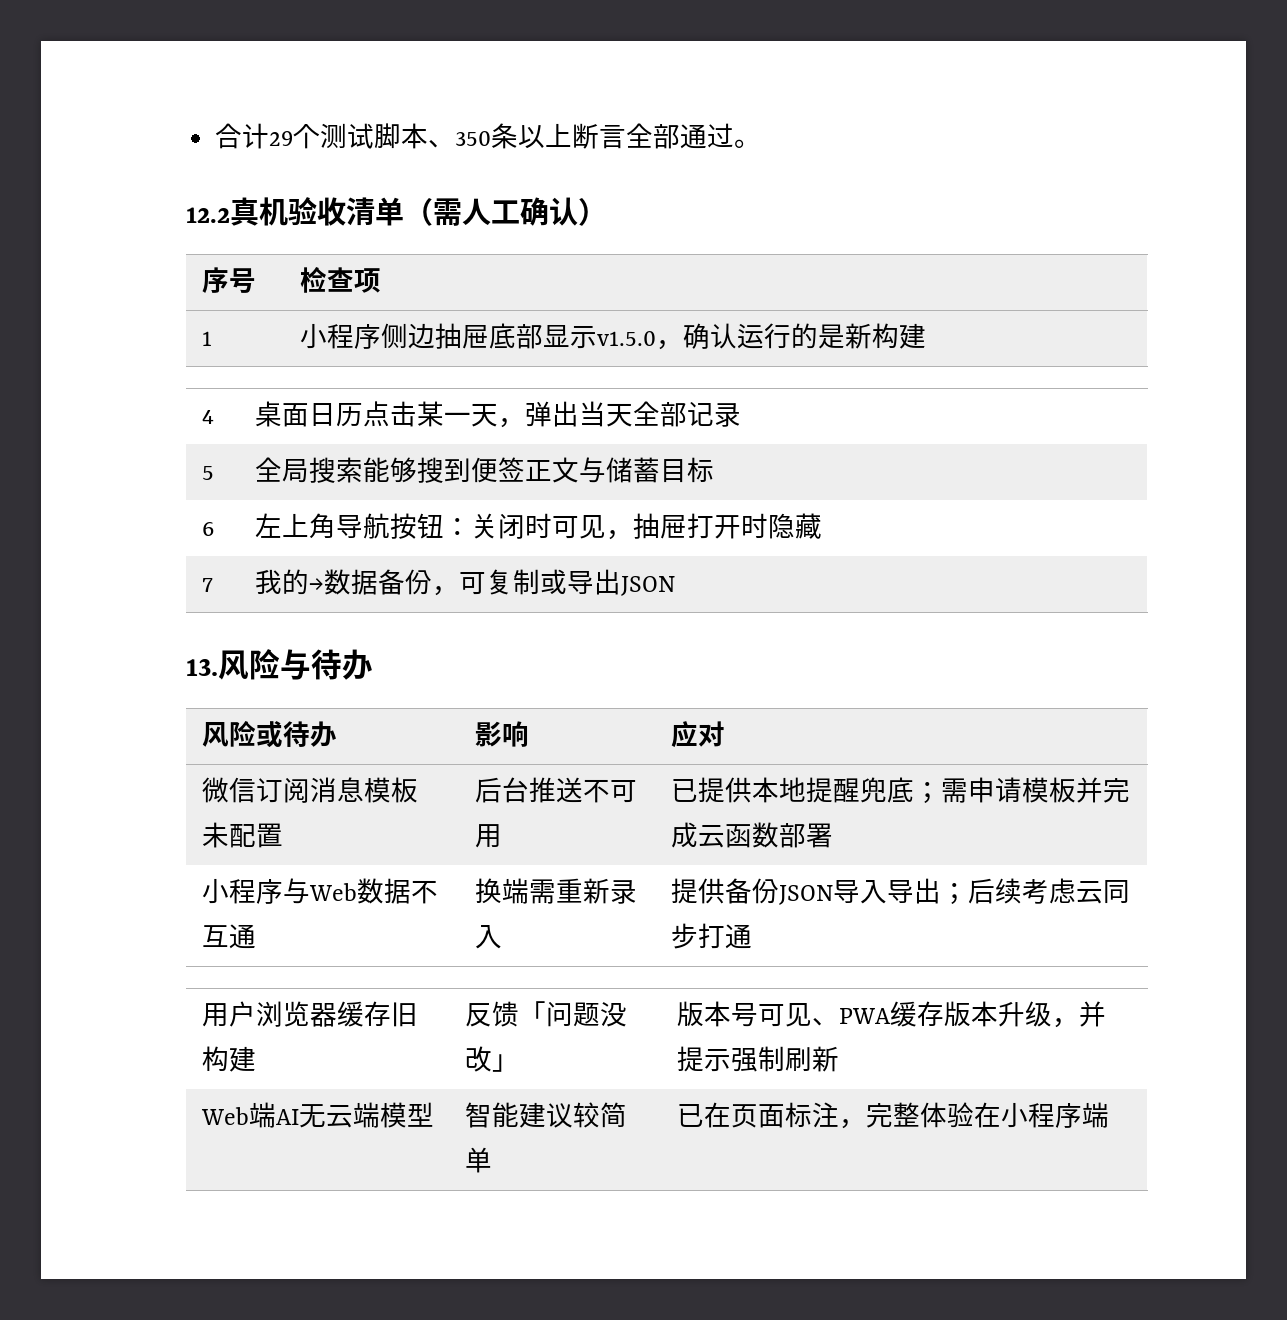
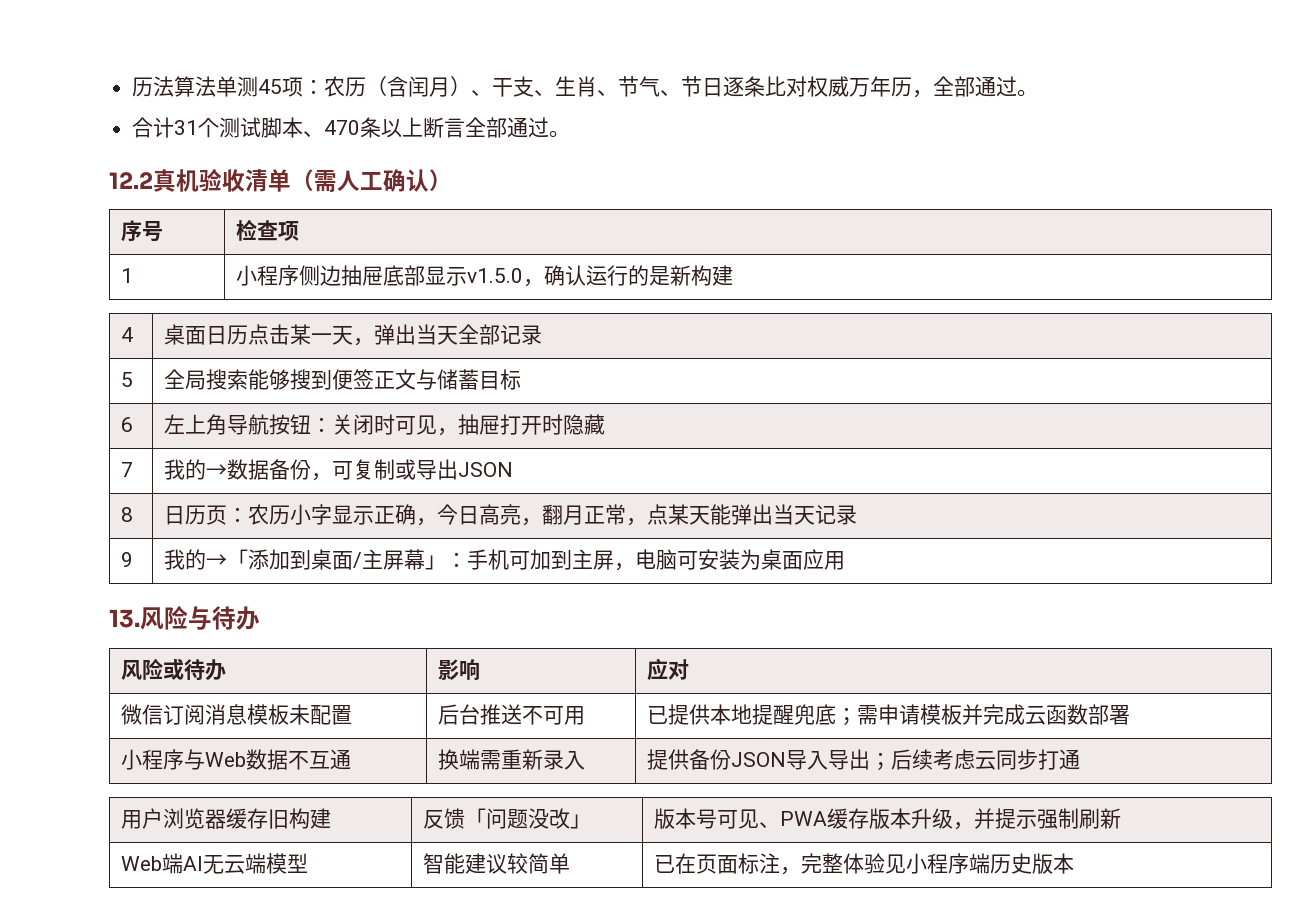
- 合计29个测试脚本、350条以上断言全部通过。
+ 历法算法单测45项：农历（含闰月）、干支、生肖、节气、节日逐条比对权威万年历，全部通过。
+ 合计31个测试脚本、470条以上断言全部通过。
+ 8 | 日历页：农历小字显示正确，今日高亮，翻月正常，点某天能弹出当天记录
+ 9 | 我的→「添加到桌面/主屏幕」：手机可加到主屏，电脑可安装为桌面应用
- Web端AI无云端模型 | 智能建议较简单 | 已在页面标注，完整体验在小程序端
+ Web端AI无云端模型 | 智能建议较简单 | 已在页面标注，完整体验见小程序端历史版本

